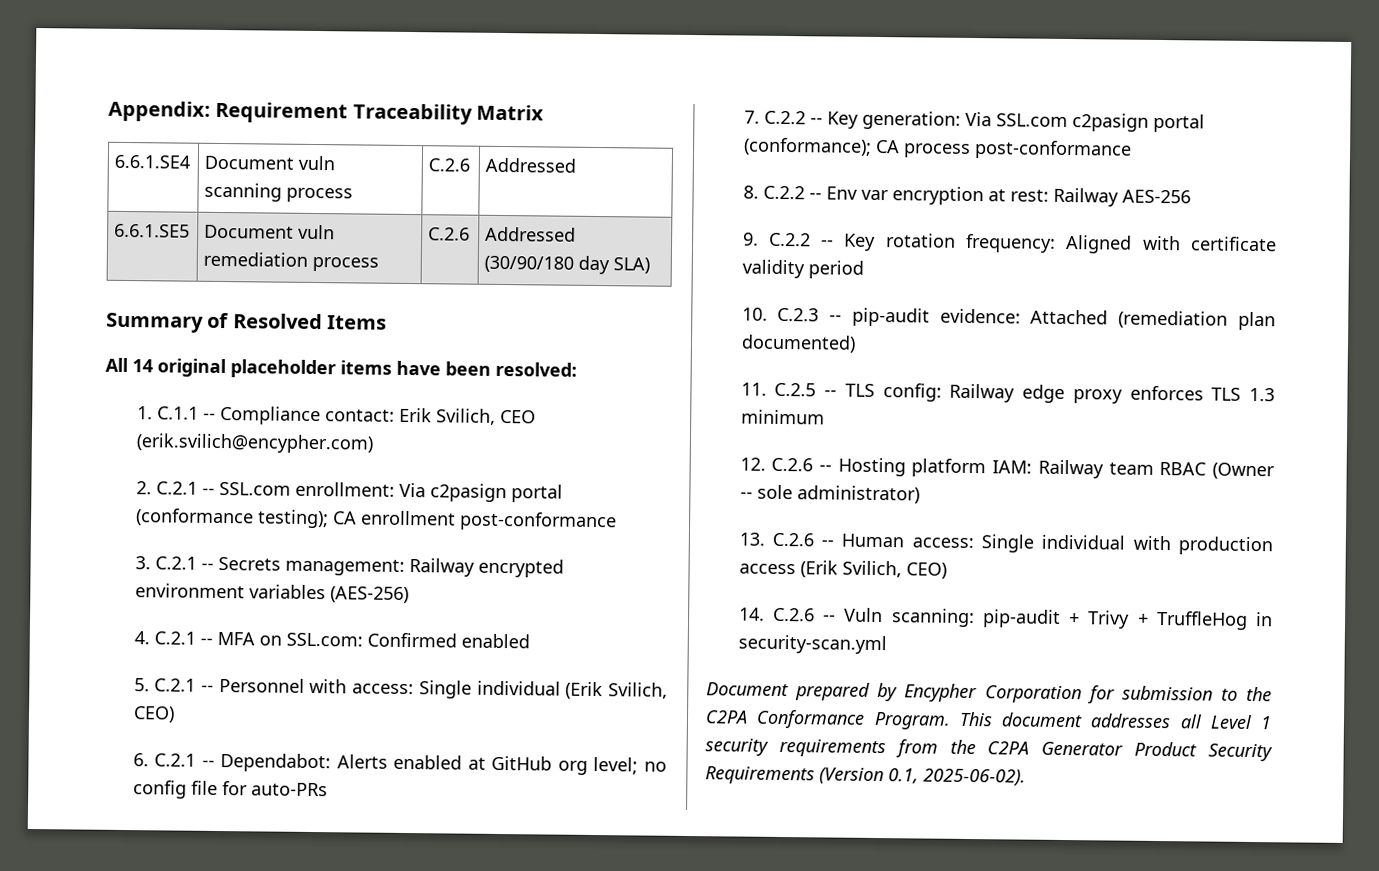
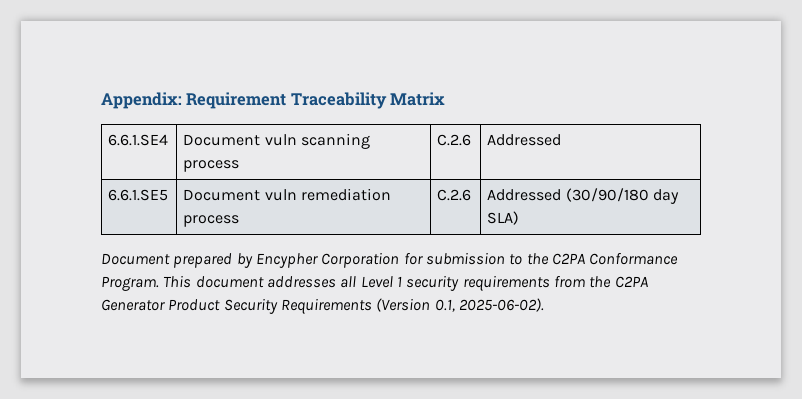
- Summary of Resolved Items
- All 14 original placeholder items have been resolved:
- 1. C.1.1 -- Compliance contact: Erik Svilich, CEO (erik.svilich@encypher.com)
- 2. C.2.1 -- SSL.com enrollment: Via c2pasign portal (conformance testing); CA enrollment post-conformance
- 3. C.2.1 -- Secrets management: Railway encrypted environment variables (AES-256)
- 4. C.2.1 -- MFA on SSL.com: Confirmed enabled
- 5. C.2.1 -- Personnel with access: Single individual (Erik Svilich, CEO)
- 6. C.2.1 -- Dependabot: Alerts enabled at GitHub org level; no config file for auto-PRs
- 7. C.2.2 -- Key generation: Via SSL.com c2pasign portal (conformance); CA process post-conformance
- 8. C.2.2 -- Env var encryption at rest: Railway AES-256
- 9. C.2.2 -- Key rotation frequency: Aligned with certificate validity period
- 10. C.2.3 -- pip-audit evidence: Attached (remediation plan documented)
- 11. C.2.5 -- TLS config: Railway edge proxy enforces TLS 1.3 minimum
- 12. C.2.6 -- Hosting platform IAM: Railway team RBAC (Owner -- sole administrator)
- 13. C.2.6 -- Human access: Single individual with production access (Erik Svilich, CEO)
- 14. C.2.6 -- Vuln scanning: pip-audit + Trivy + TruffleHog in security-scan.yml

